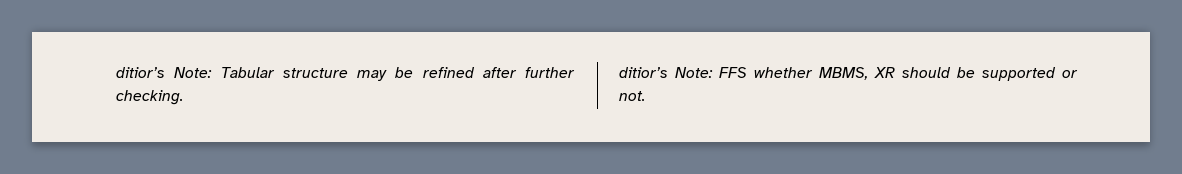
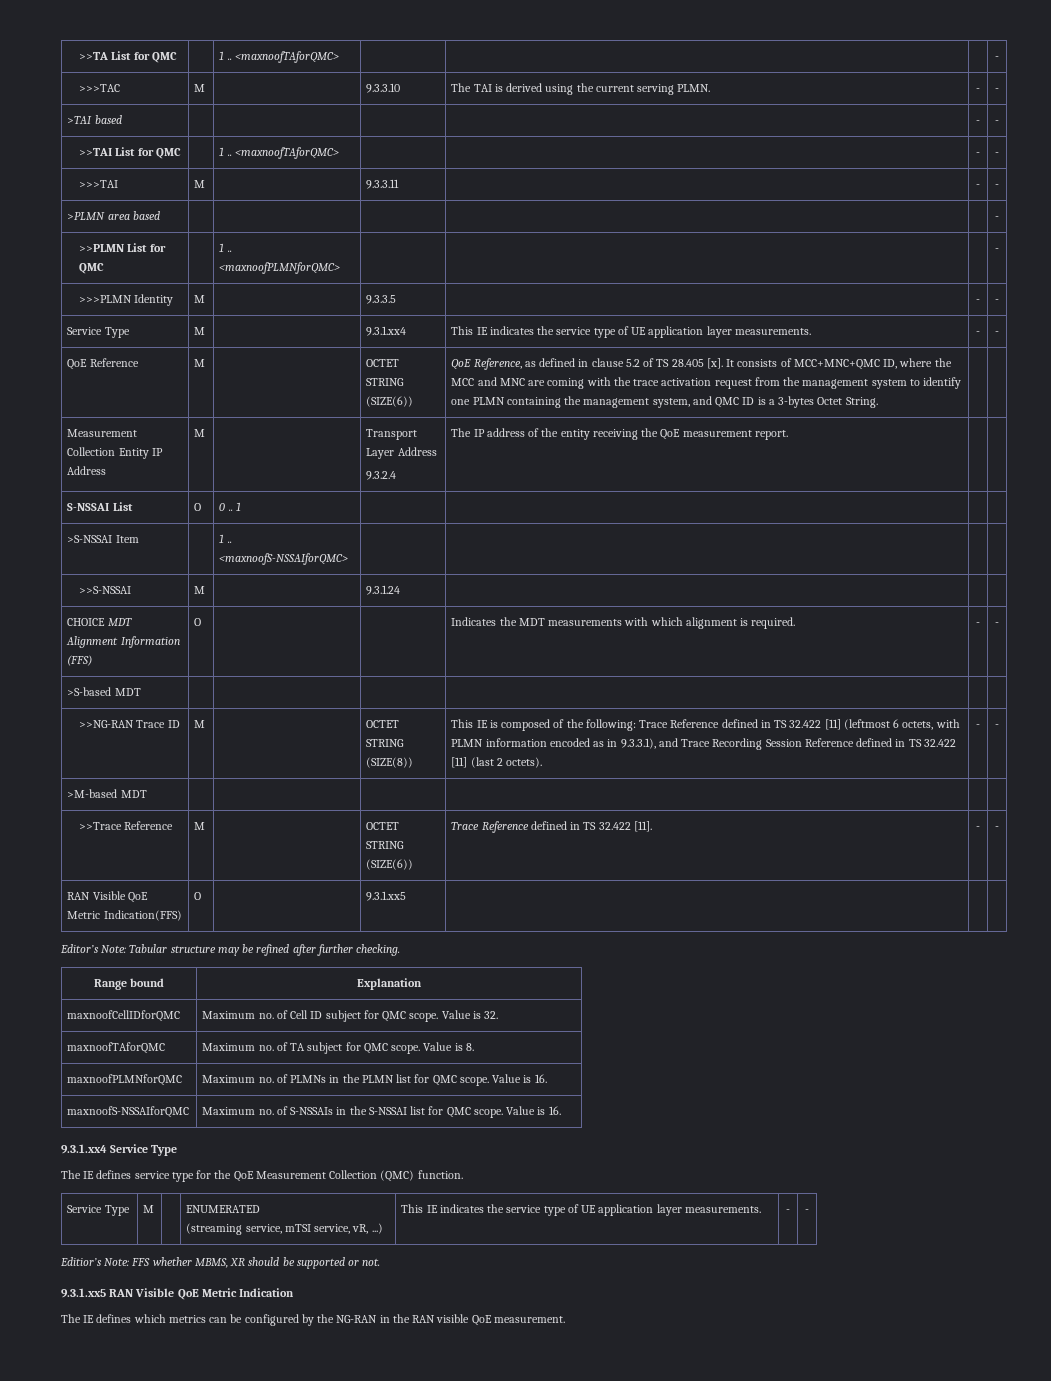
- ditior’s Note: Tabular structure may be refined after further checking.
+ >>TA List for QMC | | 1 .. <maxnoofTAforQMC> | | | | -
+ >>>TAC | M | | 9.3.3.10 | The TAI is derived using the current serving PLMN. | - | -
+ >TAI based | | | | | - | -
+ >>TAI List for QMC | | 1 .. <maxnoofTAforQMC> | | | - | -
+ >>>TAI | M | | 9.3.3.11 | | - | -
+ >PLMN area based | | | | | | -
+ >>PLMN List for QMC | | 1 .. <maxnoofPLMNforQMC> | | | | -
+ >>>PLMN Identity | M | | 9.3.3.5 | | - | -
+ Service Type | M | | 9.3.1.xx4 | This IE indicates the service type of UE application layer measurements. | - | -
+ QoE Reference | M | | OCTET STRING (SIZE(6)) | QoE Reference, as defined in clause 5.2 of TS 28.405 [x]. It consists of MCC+MNC+QMC ID, where the MCC and MNC are coming with the trace activation request from the management system to identify one PLMN containing the management system, and QMC ID is a 3-bytes Octet String. | |
+ Measurement Collection Entity IP Address | M | | Transport Layer Address
+ 9.3.2.4 | The IP address of the entity receiving the QoE measurement report. | |
+ S-NSSAI List | O | 0 .. 1 | | | |
+ >S-NSSAI Item | | 1 .. <maxnoofS-NSSAIforQMC> | | | |
+ >>S-NSSAI | M | | 9.3.1.24 | | |
+ CHOICE MDT Alignment Information (FFS) | O | | | Indicates the MDT measurements with which alignment is required. | - | -
+ >S-based MDT | | | | | |
+ >>NG-RAN Trace ID | M | | OCTET STRING (SIZE(8)) | This IE is composed of the following: Trace Reference defined in TS 32.422 [11] (leftmost 6 octets, with PLMN information encoded as in 9.3.3.1), and Trace Recording Session Reference defined in TS 32.422 [11] (last 2 octets). | - | -
+ >M-based MDT | | | | | |
+ >>Trace Reference | M | | OCTET STRING (SIZE(6)) | Trace Reference defined in TS 32.422 [11]. | - | -
+ RAN Visible QoE Metric Indication(FFS) | O | | 9.3.1.xx5 | | |
+ Editor’s Note: Tabular structure may be refined after further checking.
- ditior’s Note: FFS whether MBMS, XR should be supported or not.
+ Range bound | Explanation
+ maxnoofCellIDforQMC | Maximum no. of Cell ID subject for QMC scope. Value is 32.
+ maxnoofTAforQMC | Maximum no. of TA subject for QMC scope. Value is 8.
+ maxnoofPLMNforQMC | Maximum no. of PLMNs in the PLMN list for QMC scope. Value is 16.
+ maxnoofS-NSSAIforQMC | Maximum no. of S-NSSAIs in the S-NSSAI list for QMC scope. Value is 16.
+ 9.3.1.xx4 Service Type
+ The IE defines service type for the QoE Measurement Collection (QMC) function.
+ Service Type | M | | ENUMERATED
+ (streaming service, mTSI service, vR, ...) | This IE indicates the service type of UE application layer measurements. | - | -
+ Editior’s Note: FFS whether MBMS, XR should be supported or not.
+ 9.3.1.xx5 RAN Visible QoE Metric Indication
+ The IE defines which metrics can be configured by the NG-RAN in the RAN visible QoE measurement.

